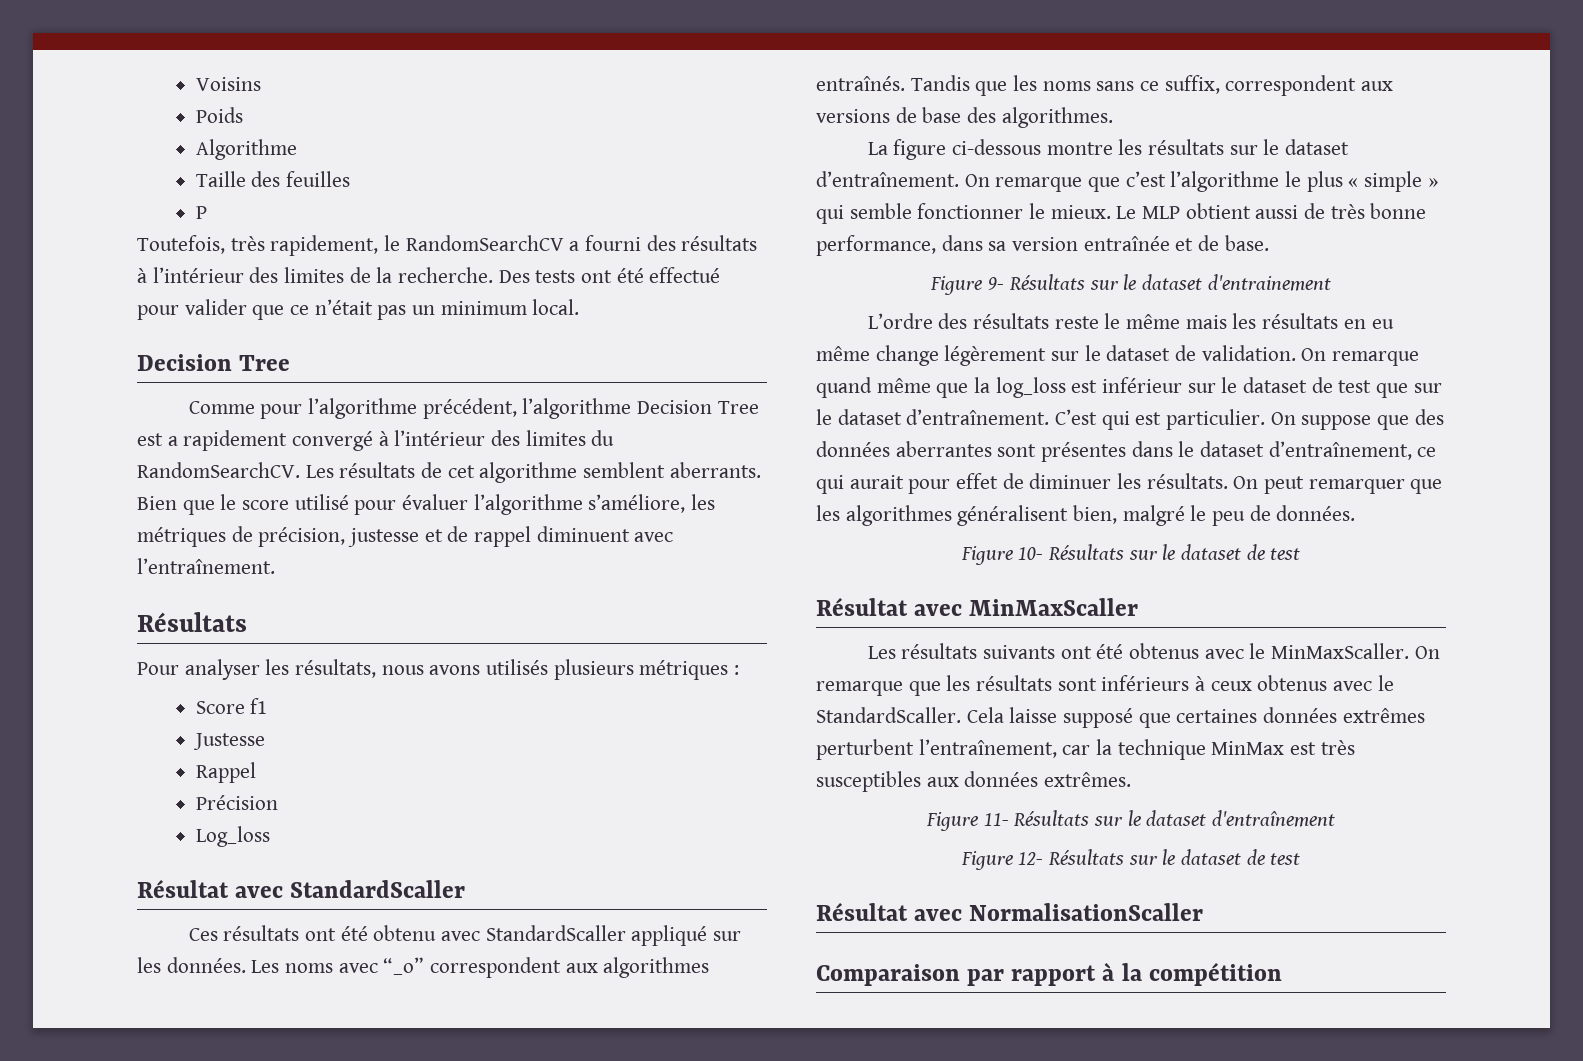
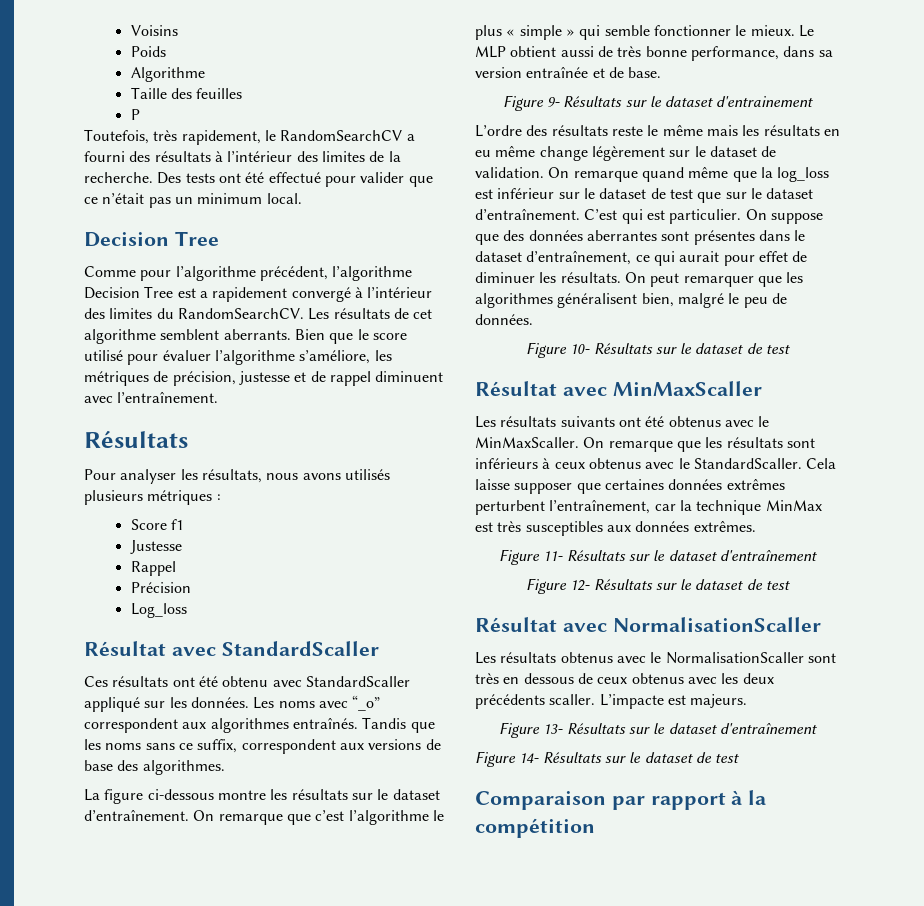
- Cela laisse supposé que certaines données extrêmes perturbent l’entraînement, car la technique MinMax est très susceptibles aux données extrêmes.
+ Cela laisse supposer que certaines données extrêmes perturbent l’entraînement, car la technique MinMax est très susceptibles aux données extrêmes.
+ Les résultats obtenus avec le NormalisationScaller sont très en dessous de ceux obtenus avec les deux précédents scaller. L’impacte est majeurs.
+ Figure 13- Résultats sur le dataset d'entraînement
+ Figure 14- Résultats sur le dataset de test

